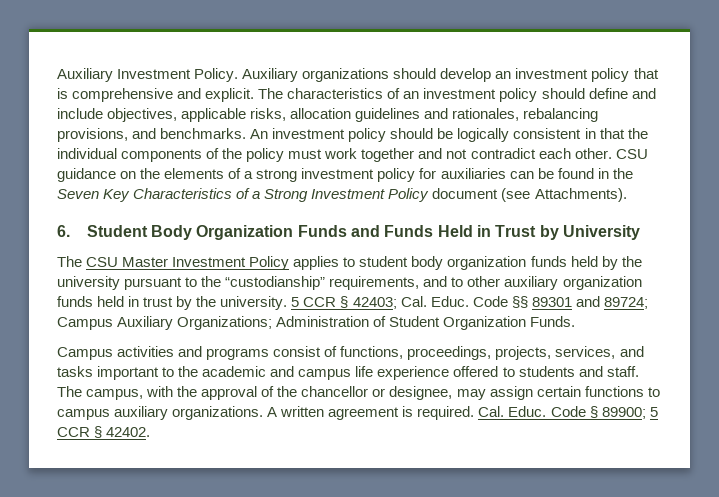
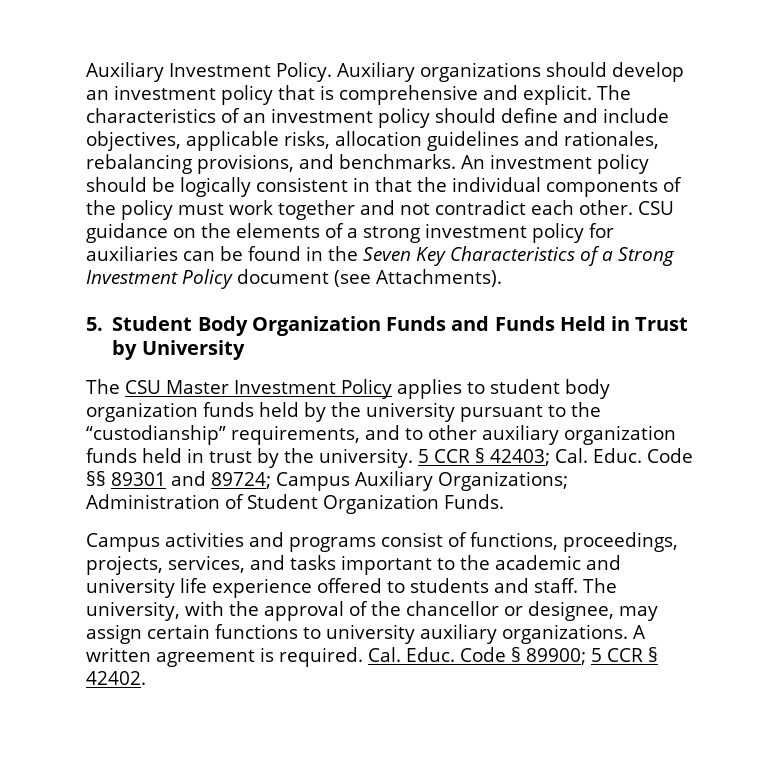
- 6. Student Body Organization Funds and Funds Held in Trust by University
+ 5. Student Body Organization Funds and Funds Held in Trust by University
- Campus activities and programs consist of functions, proceedings, projects, services, and tasks important to the academic and campus life experience offered to students and staff.
+ Campus activities and programs consist of functions, proceedings, projects, services, and tasks important to the academic and university life experience offered to students and staff.
- The campus, with the approval of the chancellor or designee, may assign certain functions to campus auxiliary organizations.
+ The university, with the approval of the chancellor or designee, may assign certain functions to university auxiliary organizations.

